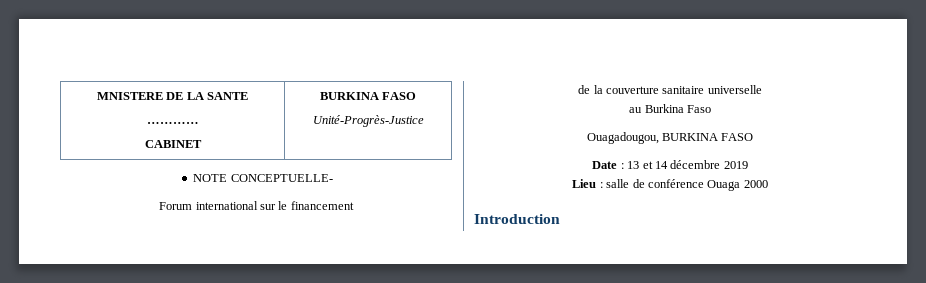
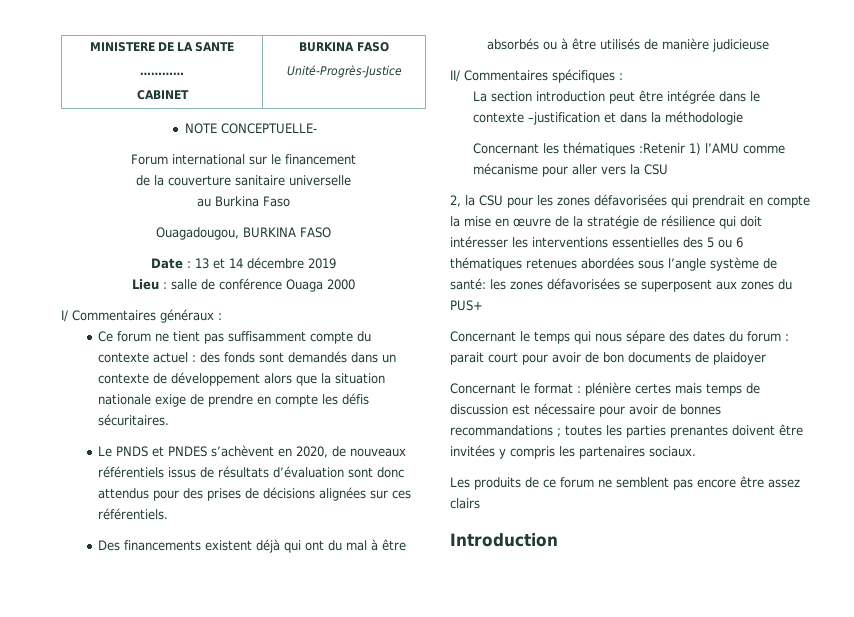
- MNISTERE DE LA SANTE
+ MINISTERE DE LA SANTE
+ I/ Commentaires généraux :
+ Ce forum ne tient pas suffisamment compte du contexte actuel : des fonds sont demandés dans un contexte de développement alors que la situation nationale exige de prendre en compte les défis sécuritaires.
+ Le PNDS et PNDES s’achèvent en 2020, de nouveaux référentiels issus de résultats d’évaluation sont donc attendus pour des prises de décisions alignées sur ces référentiels.
+ Des financements existent déjà qui ont du mal à être absorbés ou à être utilisés de manière judicieuse
+ II/ Commentaires spécifiques :
+ La section introduction peut être intégrée dans le contexte –justification et dans la méthodologie
+ Concernant les thématiques :Retenir 1) l’AMU comme mécanisme pour aller vers la CSU
+ 2, la CSU pour les zones défavorisées qui prendrait en compte la mise en œuvre de la stratégie de résilience qui doit intéresser les interventions essentielles des 5 ou 6 thématiques retenues abordées sous l’angle système de santé: les zones défavorisées se superposent aux zones du PUS+
+ Concernant le temps qui nous sépare des dates du forum : parait court pour avoir de bon documents de plaidoyer
+ Concernant le format : plénière certes mais temps de discussion est nécessaire pour avoir de bonnes recommandations ; toutes les parties prenantes doivent être invitées y compris les partenaires sociaux.
+ Les produits de ce forum ne semblent pas encore être assez clairs

